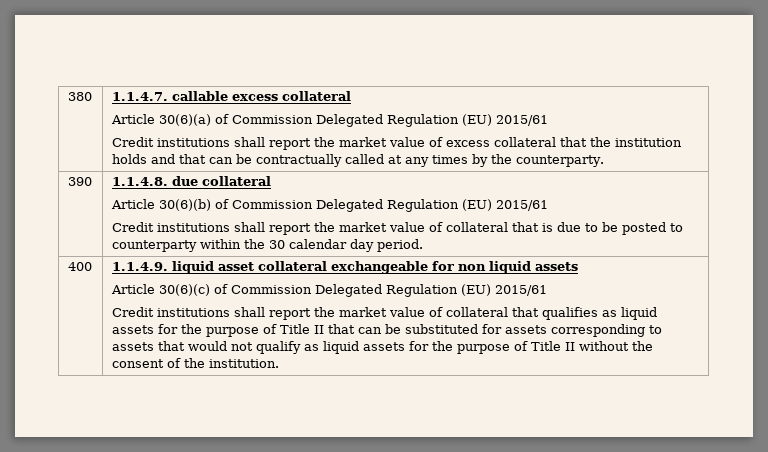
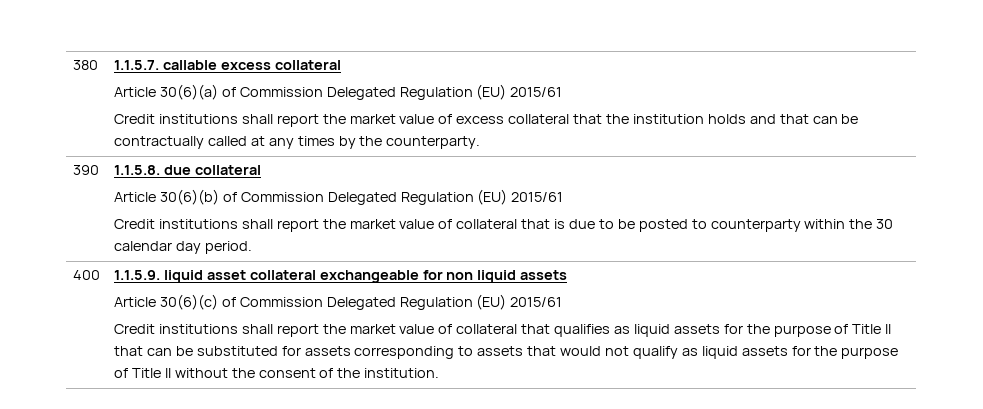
- 380 | 1.1.4.7. callable excess collateral
+ 380 | 1.1.5.7. callable excess collateral
- 390 | 1.1.4.8. due collateral
+ 390 | 1.1.5.8. due collateral
- 1.1.4.9. liquid asset collateral exchangeable for non liquid assets
+ 1.1.5.9. liquid asset collateral exchangeable for non liquid assets

